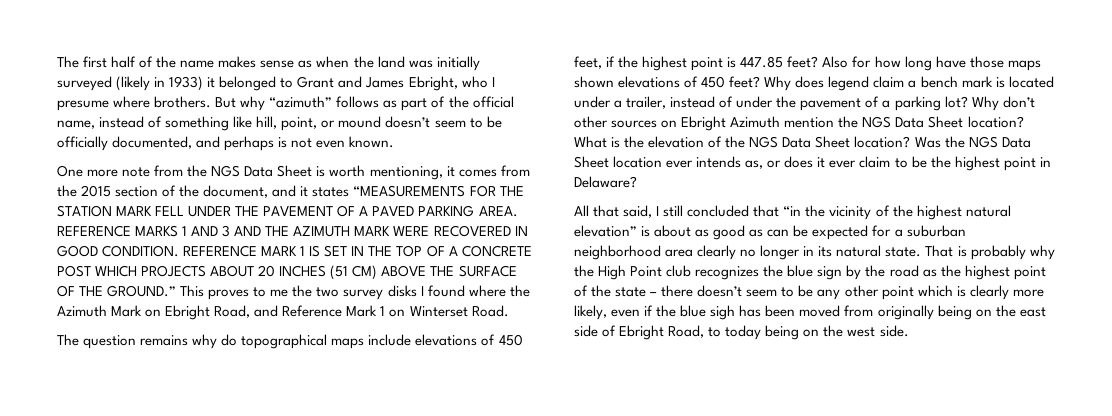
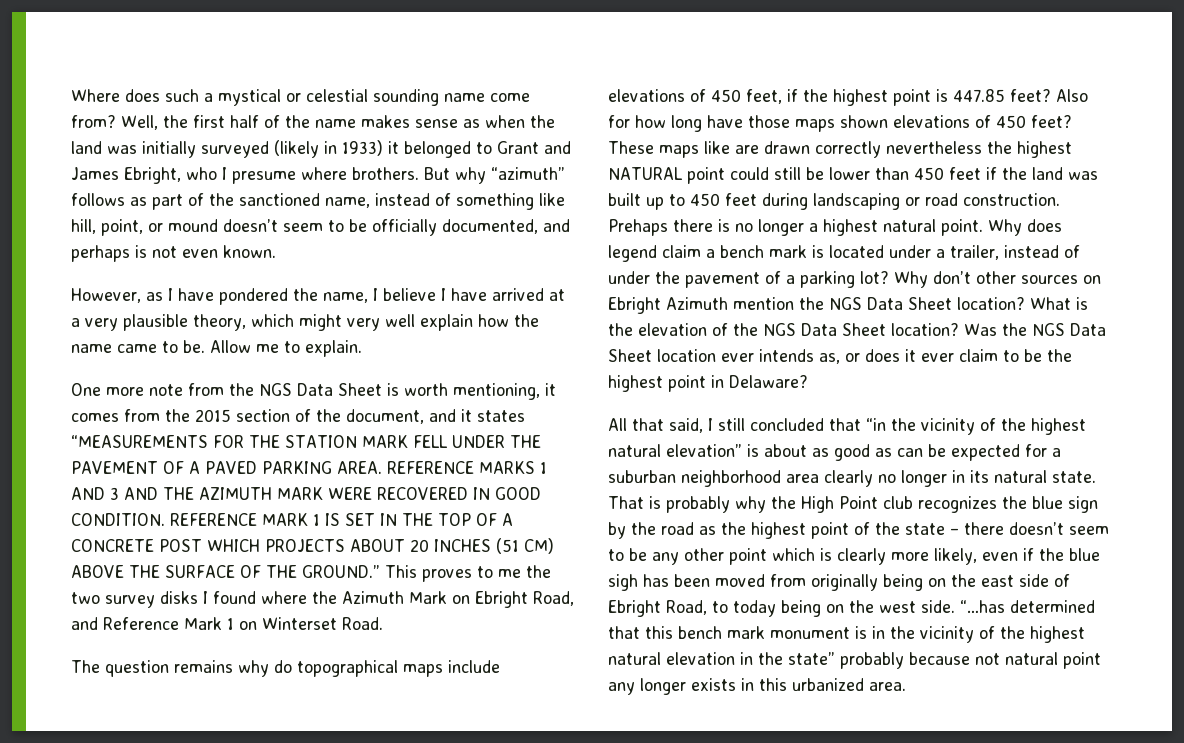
- The first half of the name makes sense as when the land was initially surveyed (likely in 1933) it belonged to Grant and James Ebright, who I presume where brothers.
+ Where does such a mystical or celestial sounding name come from? Well, the first half of the name makes sense as when the land was initially surveyed (likely in 1933) it belonged to Grant and James Ebright, who I presume where brothers.
- But why “azimuth” follows as part of the official name, instead of something like hill, point, or mound doesn’t seem to be officially documented, and perhaps is not even known.
+ But why “azimuth” follows as part of the sanctioned name, instead of something like hill, point, or mound doesn’t seem to be officially documented, and perhaps is not even known.
+ However, as I have pondered the name, I believe I have arrived at a very plausible theory, which might very well explain how the name came to be. Allow me to explain.
+ These maps like are drawn correctly nevertheless the highest NATURAL point could still be lower than 450 feet if the land was built up to 450 feet during landscaping or road construction. Prehaps there is no longer a highest natural point.
+ “…has determined that this bench mark monument is in the vicinity of the highest natural elevation in the state” probably because not natural point any longer exists in this urbanized area.

